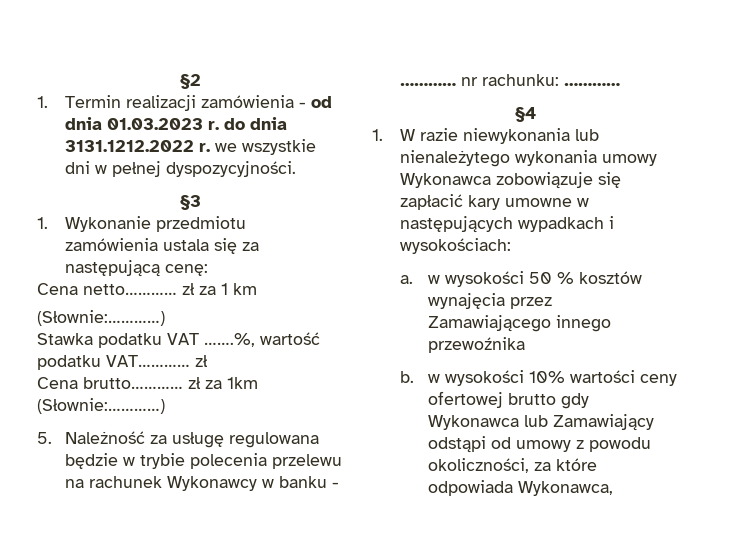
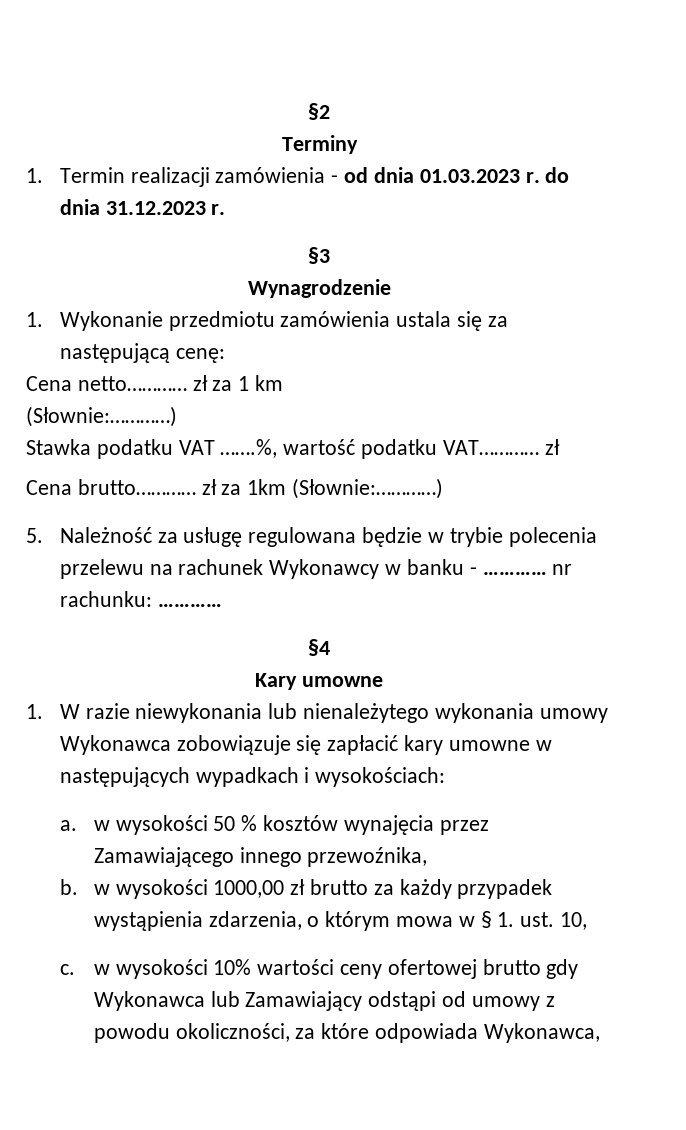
+ Terminy
- 1. Termin realizacji zamówienia - od dnia 01.03.2023 r. do dnia 3131.1212.2022 r. we wszystkie dni w pełnej dyspozycyjności.
+ 1. Termin realizacji zamówienia - od dnia 01.03.2023 r. do dnia 31.12.2023 r.
+ Wynagrodzenie
+ Kary umowne
- a. w wysokości 50 % kosztów wynajęcia przez Zamawiającego innego przewoźnika
- b. w wysokości 10% wartości ceny ofertowej brutto gdy Wykonawca lub Zamawiający odstąpi od umowy z powodu okoliczności, za które odpowiada Wykonawca,
+ a. w wysokości 50 % kosztów wynajęcia przez Zamawiającego innego przewoźnika,
+ b. w wysokości 1000,00 zł brutto za każdy przypadek wystąpienia zdarzenia, o którym mowa w § 1. ust. 10,
+ c. w wysokości 10% wartości ceny ofertowej brutto gdy Wykonawca lub Zamawiający odstąpi od umowy z powodu okoliczności, za które odpowiada Wykonawca,

